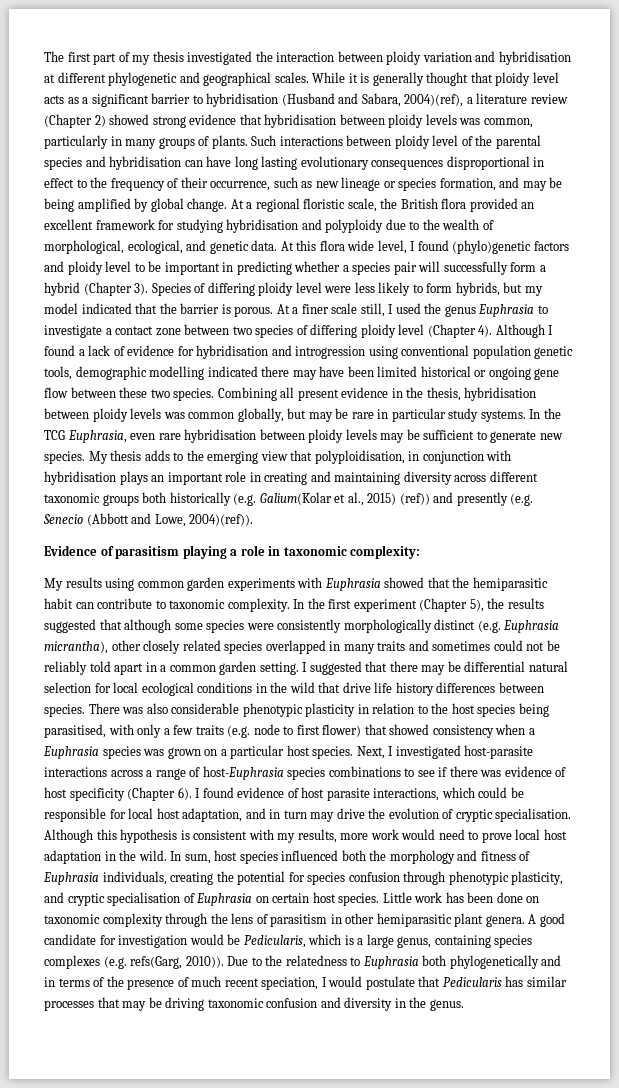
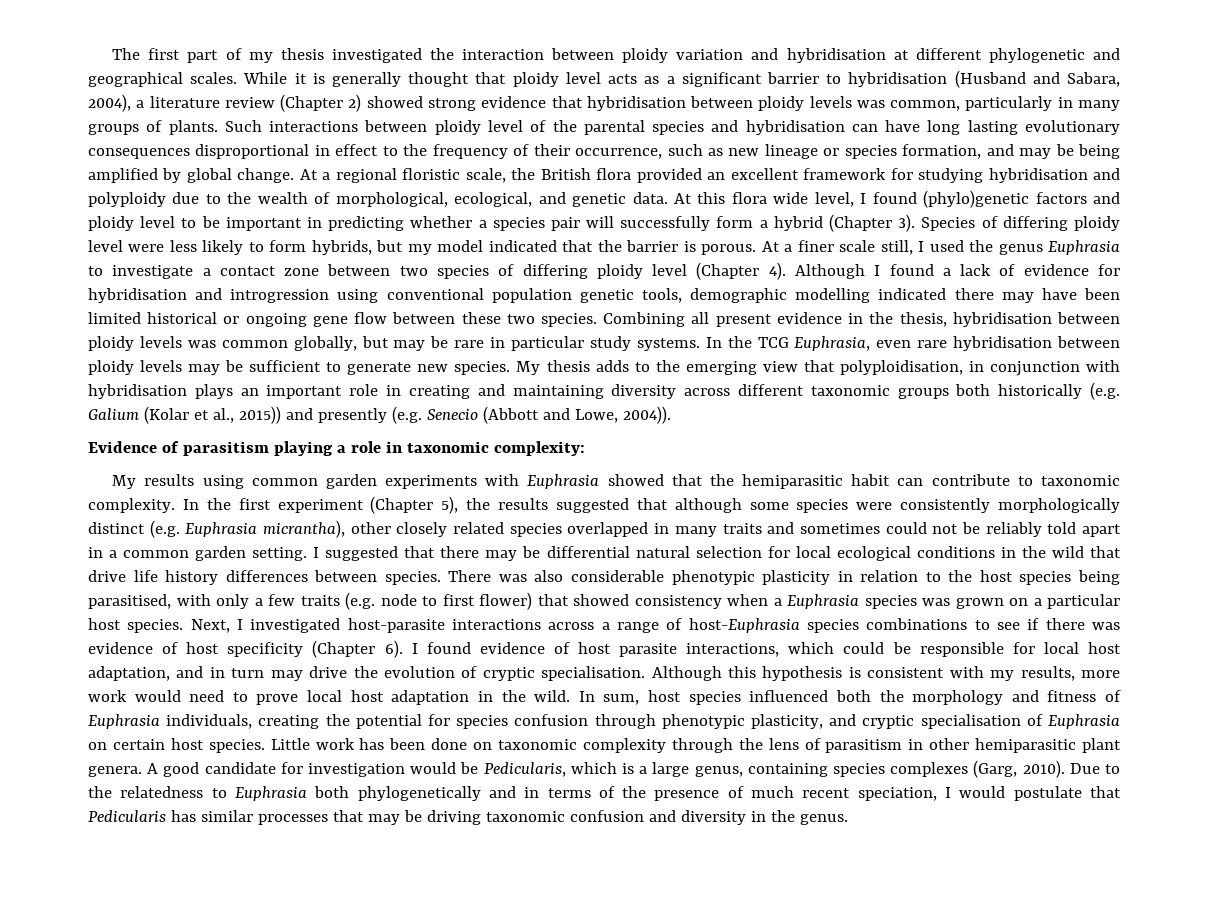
- While it is generally thought that ploidy level acts as a significant barrier to hybridisation (Husband and Sabara, 2004)(ref), a literature review (Chapter 2) showed strong evidence that hybridisation between ploidy levels was common, particularly in many groups of plants.
+ While it is generally thought that ploidy level acts as a significant barrier to hybridisation (Husband and Sabara, 2004), a literature review (Chapter 2) showed strong evidence that hybridisation between ploidy levels was common, particularly in many groups of plants.
- My thesis adds to the emerging view that polyploidisation, in conjunction with hybridisation plays an important role in creating and maintaining diversity across different taxonomic groups both historically (e.g. Galium(Kolar et al., 2015) (ref)) and presently (e.g. Senecio (Abbott and Lowe, 2004)(ref)).
+ My thesis adds to the emerging view that polyploidisation, in conjunction with hybridisation plays an important role in creating and maintaining diversity across different taxonomic groups both historically (e.g. Galium (Kolar et al., 2015)) and presently (e.g. Senecio (Abbott and Lowe, 2004)).
- A good candidate for investigation would be Pedicularis, which is a large genus, containing species complexes (e.g. refs(Garg, 2010)).
+ A good candidate for investigation would be Pedicularis, which is a large genus, containing species complexes (Garg, 2010).

